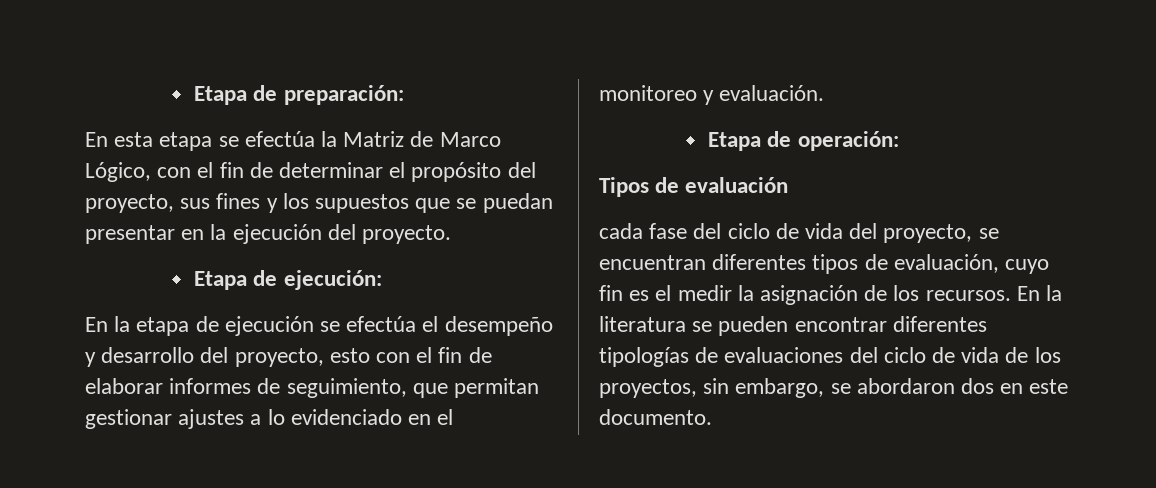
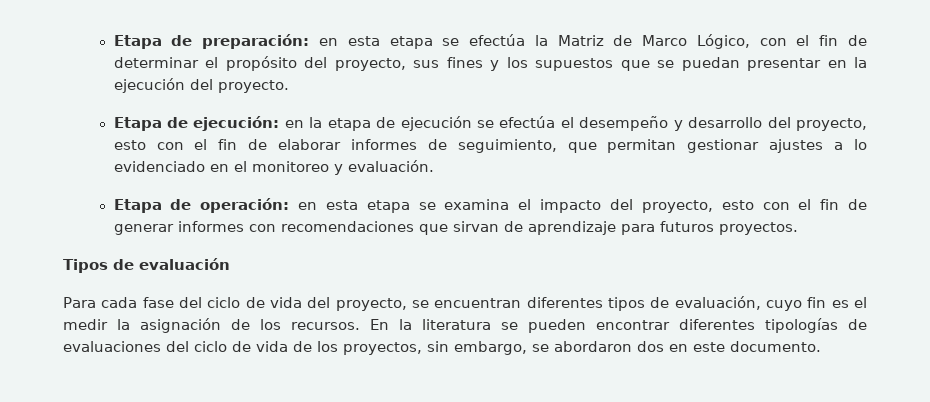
- Etapa de preparación:
- En esta etapa se efectúa la Matriz de Marco Lógico, con el fin de determinar el propósito del proyecto, sus fines y los supuestos que se puedan presentar en la ejecución del proyecto.
+ Etapa de preparación: en esta etapa se efectúa la Matriz de Marco Lógico, con el fin de determinar el propósito del proyecto, sus fines y los supuestos que se puedan presentar en la ejecución del proyecto.
- Etapa de ejecución:
- En la etapa de ejecución se efectúa el desempeño y desarrollo del proyecto, esto con el fin de elaborar informes de seguimiento, que permitan gestionar ajustes a lo evidenciado en el monitoreo y evaluación.
+ Etapa de ejecución: en la etapa de ejecución se efectúa el desempeño y desarrollo del proyecto, esto con el fin de elaborar informes de seguimiento, que permitan gestionar ajustes a lo evidenciado en el monitoreo y evaluación.
- Etapa de operación:
+ Etapa de operación: en esta etapa se examina el impacto del proyecto, esto con el fin de generar informes con recomendaciones que sirvan de aprendizaje para futuros proyectos.
- cada fase del ciclo de vida del proyecto, se encuentran diferentes tipos de evaluación, cuyo fin es el medir la asignación de los recursos.
+ Para cada fase del ciclo de vida del proyecto, se encuentran diferentes tipos de evaluación, cuyo fin es el medir la asignación de los recursos.

